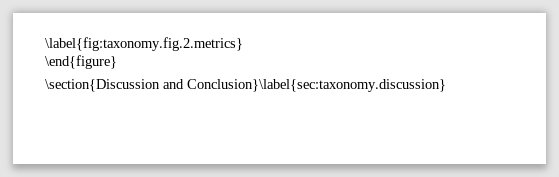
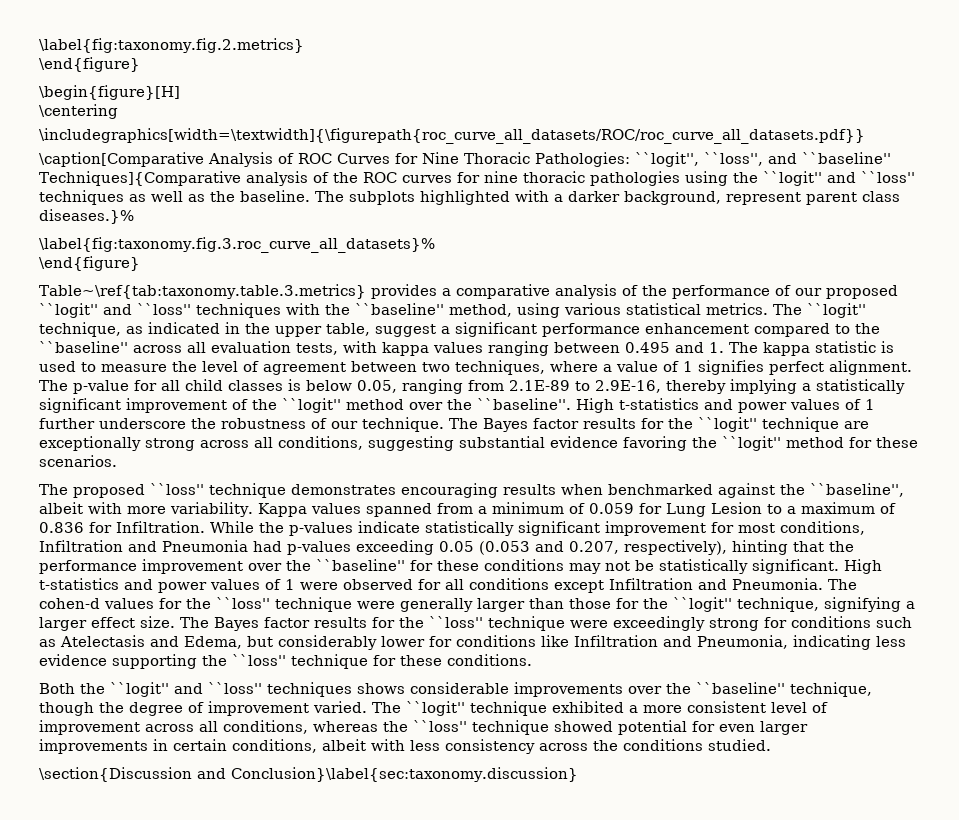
+ \begin{figure}[H]
+ \centering
+ \includegraphics[width=\textwidth]{\figurepath{roc_curve_all_datasets/ROC/roc_curve_all_datasets.pdf}}
+ \caption[Comparative Analysis of ROC Curves for Nine Thoracic Pathologies: ``logit'', ``loss'', and ``baseline'' Techniques]{Comparative analysis of the ROC curves for nine thoracic pathologies using the ``logit'' and ``loss'' techniques as well as the baseline. The subplots highlighted with a darker background, represent parent class diseases.}%
+ \label{fig:taxonomy.fig.3.roc_curve_all_datasets}%
+ \end{figure}
+ Table~\ref{tab:taxonomy.table.3.metrics} provides a comparative analysis of the performance of our proposed ``logit'' and ``loss'' techniques with the ``baseline'' method, using various statistical metrics. The ``logit'' technique, as indicated in the upper table, suggest a significant performance enhancement compared to the ``baseline'' across all evaluation tests, with kappa values ranging between 0.495 and 1. The kappa statistic is used to measure the level of agreement between two techniques, where a value of 1 signifies perfect alignment. The p-value for all child classes is below 0.05, ranging from 2.1E-89 to 2.9E-16, thereby implying a statistically significant improvement of the ``logit'' method over the ``baseline''. High t-statistics and power values of 1 further underscore the robustness of our technique. The Bayes factor results for the ``logit'' technique are exceptionally strong across all conditions, suggesting substantial evidence favoring the ``logit'' method for these scenarios.
+ The proposed ``loss'' technique demonstrates encouraging results when benchmarked against the ``baseline'', albeit with more variability. Kappa values spanned from a minimum of 0.059 for Lung Lesion to a maximum of 0.836 for Infiltration. While the p-values indicate statistically significant improvement for most conditions, Infiltration and Pneumonia had p-values exceeding 0.05 (0.053 and 0.207, respectively), hinting that the performance improvement over the ``baseline'' for these conditions may not be statistically significant. High t-statistics and power values of 1 were observed for all conditions except Infiltration and Pneumonia. The cohen-d values for the ``loss'' technique were generally larger than those for the ``logit'' technique, signifying a larger effect size. The Bayes factor results for the ``loss'' technique were exceedingly strong for conditions such as Atelectasis and Edema, but considerably lower for conditions like Infiltration and Pneumonia, indicating less evidence supporting the ``loss'' technique for these conditions.
+ Both the ``logit'' and ``loss'' techniques shows considerable improvements over the ``baseline'' technique, though the degree of improvement varied. The ``logit'' technique exhibited a more consistent level of improvement across all conditions, whereas the ``loss'' technique showed potential for even larger improvements in certain conditions, albeit with less consistency across the conditions studied.

